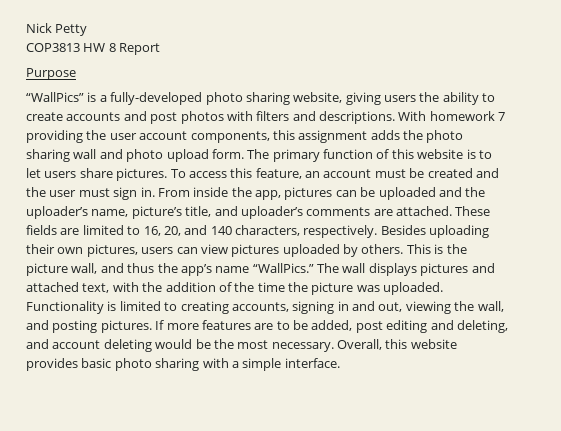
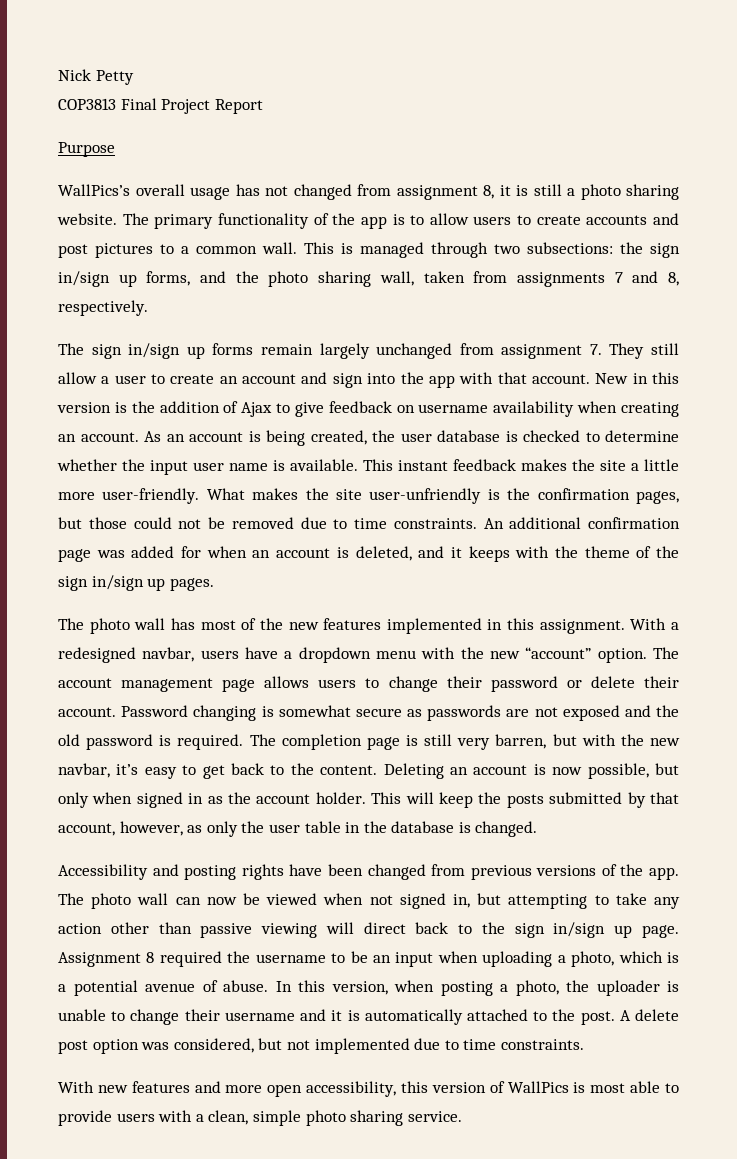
- COP3813 HW 8 Report
+ COP3813 Final Project Report
- “WallPics” is a fully-developed photo sharing website, giving users the ability to create accounts and post photos with filters and descriptions. With homework 7 providing the user account components, this assignment adds the photo sharing wall and photo upload form. The primary function of this website is to let users share pictures. To access this feature, an account must be created and the user must sign in. From inside the app, pictures can be uploaded and the uploader’s name, picture’s title, and uploader’s comments are attached. These fields are limited to 16, 20, and 140 characters, respectively. Besides uploading their own pictures, users can view pictures uploaded by others. This is the picture wall, and thus the app’s name “WallPics.” The wall displays pictures and attached text, with the addition of the time the picture was uploaded. Functionality is limited to creating accounts, signing in and out, viewing the wall, and posting pictures. If more features are to be added, post editing and deleting, and account deleting would be the most necessary. Overall, this website provides basic photo sharing with a simple interface.
+ WallPics’s overall usage has not changed from assignment 8, it is still a photo sharing website. The primary functionality of the app is to allow users to create accounts and post pictures to a common wall. This is managed through two subsections: the sign in/sign up forms, and the photo sharing wall, taken from assignments 7 and 8, respectively.
+ The sign in/sign up forms remain largely unchanged from assignment 7. They still allow a user to create an account and sign into the app with that account. New in this version is the addition of Ajax to give feedback on username availability when creating an account. As an account is being created, the user database is checked to determine whether the input user name is available. This instant feedback makes the site a little more user-friendly. What makes the site user-unfriendly is the confirmation pages, but those could not be removed due to time constraints. An additional confirmation page was added for when an account is deleted, and it keeps with the theme of the sign in/sign up pages.
+ The photo wall has most of the new features implemented in this assignment. With a redesigned navbar, users have a dropdown menu with the new “account” option. The account management page allows users to change their password or delete their account. Password changing is somewhat secure as passwords are not exposed and the old password is required. The completion page is still very barren, but with the new navbar, it’s easy to get back to the content. Deleting an account is now possible, but only when signed in as the account holder. This will keep the posts submitted by that account, however, as only the user table in the database is changed.
+ Accessibility and posting rights have been changed from previous versions of the app. The photo wall can now be viewed when not signed in, but attempting to take any action other than passive viewing will direct back to the sign in/sign up page. Assignment 8 required the username to be an input when uploading a photo, which is a potential avenue of abuse. In this version, when posting a photo, the uploader is unable to change their username and it is automatically attached to the post. A delete post option was considered, but not implemented due to time constraints.
+ With new features and more open accessibility, this version of WallPics is most able to provide users with a clean, simple photo sharing service.

